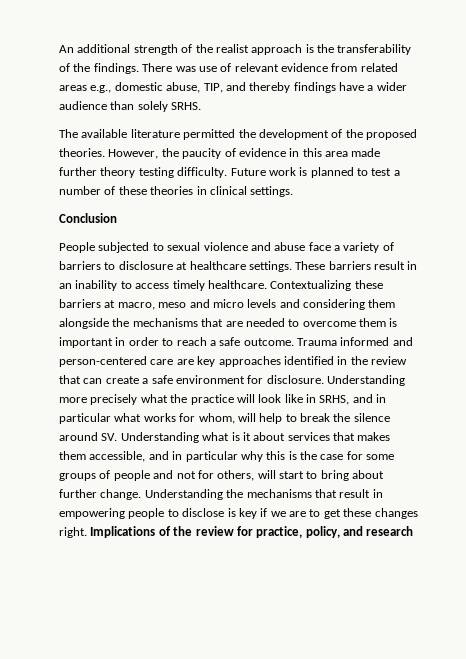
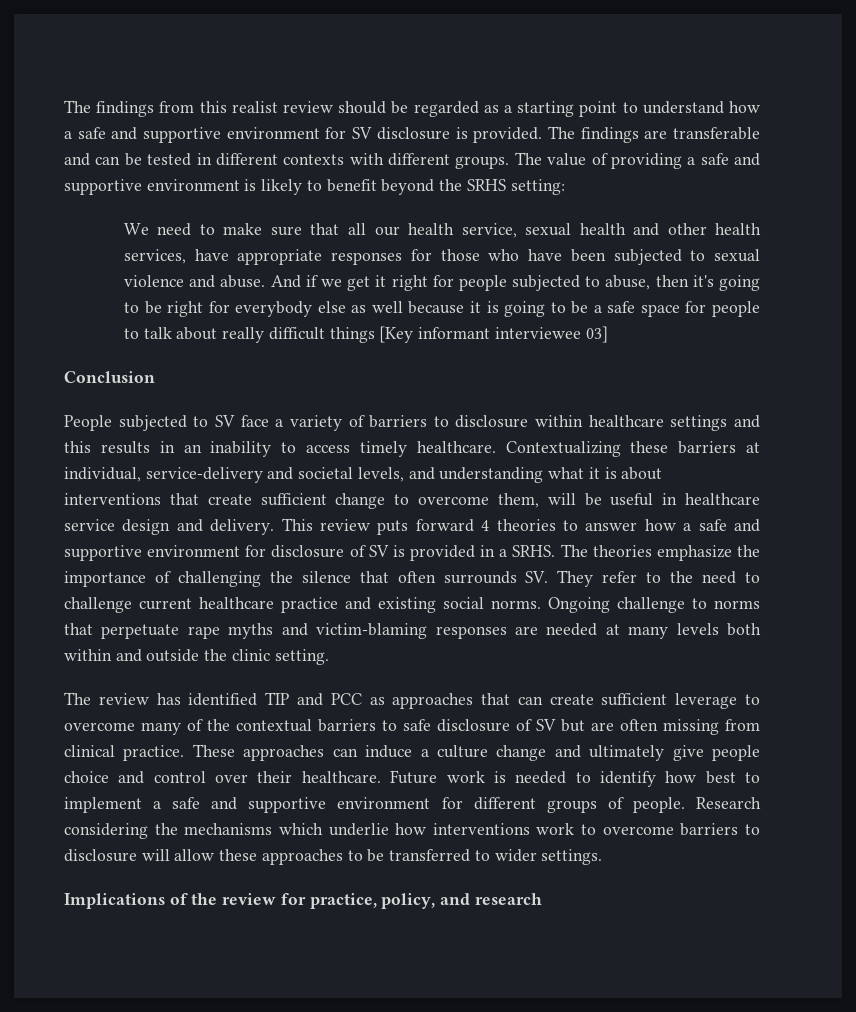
- An additional strength of the realist approach is the transferability of the findings. There was use of relevant evidence from related areas e.g., domestic abuse, TIP, and thereby findings have a wider audience than solely SRHS.
- The available literature permitted the development of the proposed theories. However, the paucity of evidence in this area made further theory testing difficulty. Future work is planned to test a number of these theories in clinical settings.
+ The findings from this realist review should be regarded as a starting point to understand how a safe and supportive environment for SV disclosure is provided. The findings are transferable and can be tested in different contexts with different groups. The value of providing a safe and supportive environment is likely to benefit beyond the SRHS setting:
+ We need to make sure that all our health service, sexual health and other health services, have appropriate responses for those who have been subjected to sexual violence and abuse. And if we get it right for people subjected to abuse, then it's going to be right for everybody else as well because it is going to be a safe space for people to talk about really difficult things [Key informant interviewee 03]
- People subjected to sexual violence and abuse face a variety of barriers to disclosure at healthcare settings. These barriers result in an inability to access timely healthcare.
+ People subjected to SV face a variety of barriers to disclosure within healthcare settings and this results in an inability to access timely healthcare.
- Contextualizing these barriers at macro, meso and micro levels and considering them alongside the mechanisms that are needed to overcome them is important in order to reach a safe outcome. Trauma informed and person-centered care are key approaches identified in the review that can create a safe environment for disclosure. Understanding more precisely what the practice will look like in SRHS, and in particular what works for whom, will help to break the silence around SV. Understanding what is it about services that makes them accessible, and in particular why this is the case for some groups of people and not for others, will start to bring about further change. Understanding the mechanisms that result in empowering people to disclose is key if we are to get these changes right. Implications of the review for practice, policy, and research
+ Contextualizing these barriers at individual, service-delivery and societal levels, and understanding what it is about interventions that create sufficient change to overcome them, will be useful in healthcare service design and delivery. This review puts forward 4 theories to answer how a safe and supportive environment for disclosure of SV is provided in a SRHS. The theories emphasize the importance of challenging the silence that often surrounds SV. They refer to the need to challenge current healthcare practice and existing social norms. Ongoing challenge to norms that perpetuate rape myths and victim-blaming responses are needed at many levels both within and outside the clinic setting.
+ The review has identified TIP and PCC as approaches that can create sufficient leverage to overcome many of the contextual barriers to safe disclosure of SV but are often missing from clinical practice. These approaches can induce a culture change and ultimately give people choice and control over their healthcare. Future work is needed to identify how best to implement a safe and supportive environment for different groups of people. Research considering the mechanisms which underlie how interventions work to overcome barriers to disclosure will allow these approaches to be transferred to wider settings.
+ Implications of the review for practice, policy, and research

